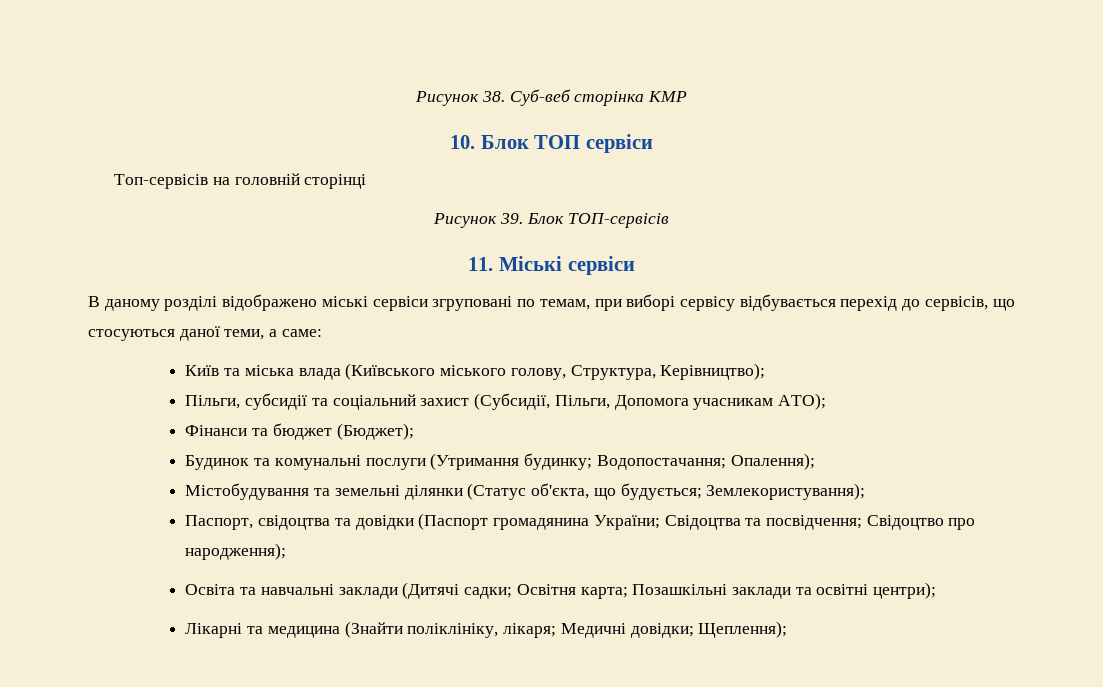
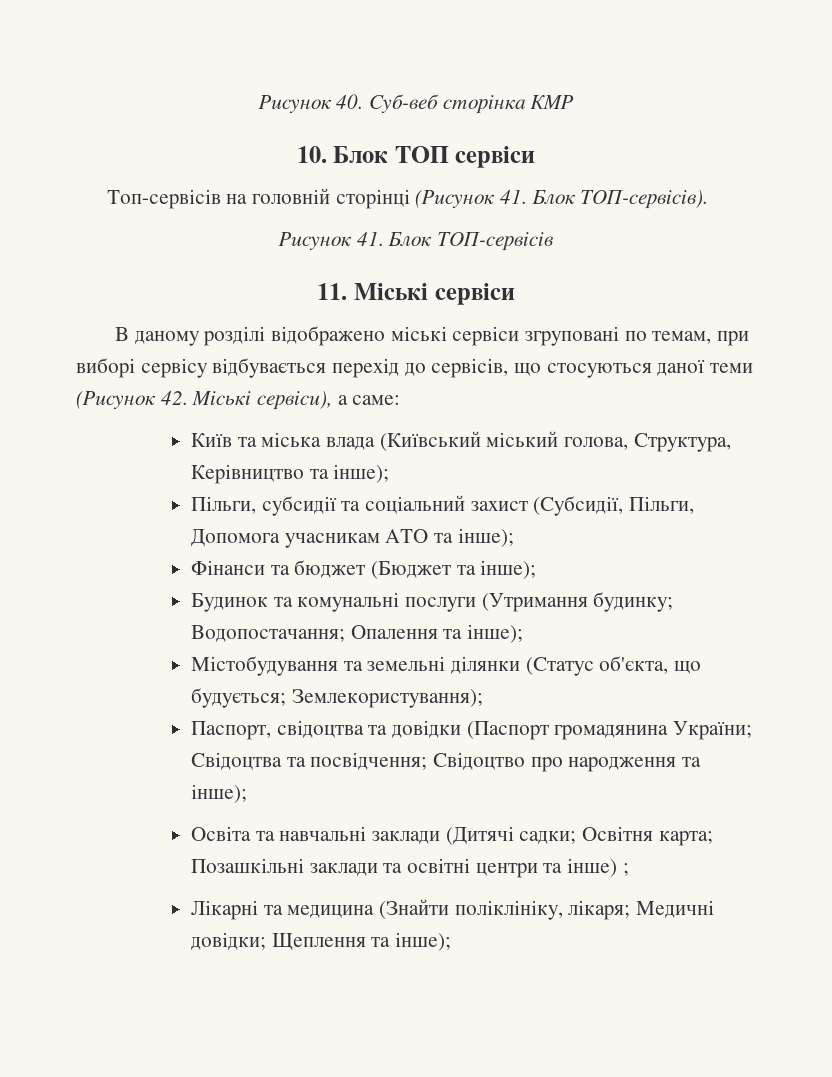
- Рисунок 38. Суб-веб сторінка КМР
+ Рисунок 40. Суб-веб сторінка КМР
- Топ-сервісів на головній сторінці
- Рисунок 39. Блок ТОП-сервісів
+ Топ-сервісів на головній сторінці (Рисунок 41. Блок ТОП-сервісів).
+ Рисунок 41. Блок ТОП-сервісів
- В даному розділі відображено міські сервіси згруповані по темам, при виборі сервісу відбувається перехід до сервісів, що стосуються даної теми, а саме:
+ В даному розділі відображено міські сервіси згруповані по темам, при виборі сервісу відбувається перехід до сервісів, що стосуються даної теми (Рисунок 42. Міські сервіси), а саме:
- Київ та міська влада (Київського міського голову, Структура, Керівництво);
+ Київ та міська влада (Київський міський голова, Структура, Керівництво та інше);
- Пільги, субсидії та соціальний захист (Субсидії, Пільги, Допомога учасникам АТО);
+ Пільги, субсидії та соціальний захист (Субсидії, Пільги, Допомога учасникам АТО та інше);
- Фінанси та бюджет (Бюджет);
+ Фінанси та бюджет (Бюджет та інше);
- Будинок та комунальні послуги (Утримання будинку; Водопостачання; Опалення);
+ Будинок та комунальні послуги (Утримання будинку; Водопостачання; Опалення та інше);
- Паспорт, свідоцтва та довідки (Паспорт громадянина України; Свідоцтва та посвідчення; Свідоцтво про народження);
+ Паспорт, свідоцтва та довідки (Паспорт громадянина України; Свідоцтва та посвідчення; Свідоцтво про народження та інше);
- Освіта та навчальні заклади (Дитячі садки; Освітня карта; Позашкільні заклади та освітні центри);
+ Освіта та навчальні заклади (Дитячі садки; Освітня карта; Позашкільні заклади та освітні центри та інше) ;
- Лікарні та медицина (Знайти поліклініку, лікаря; Медичні довідки; Щеплення);
+ Лікарні та медицина (Знайти поліклініку, лікаря; Медичні довідки; Щеплення та інше);

